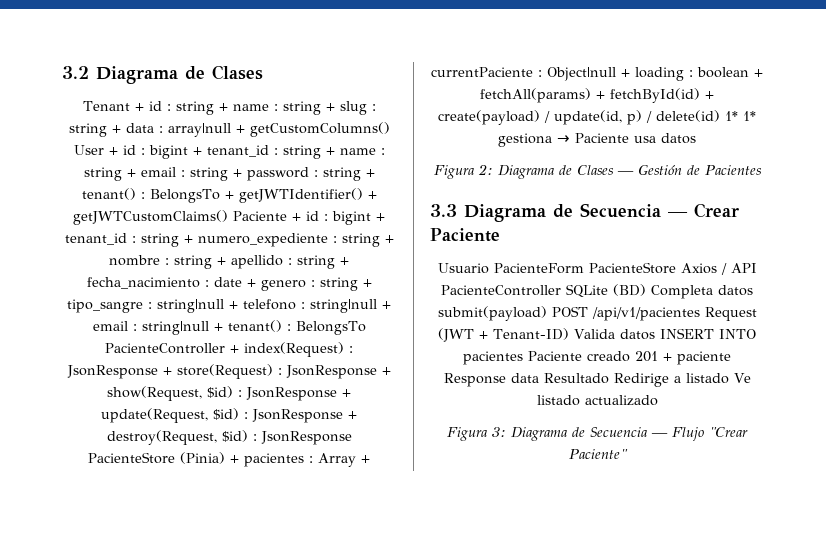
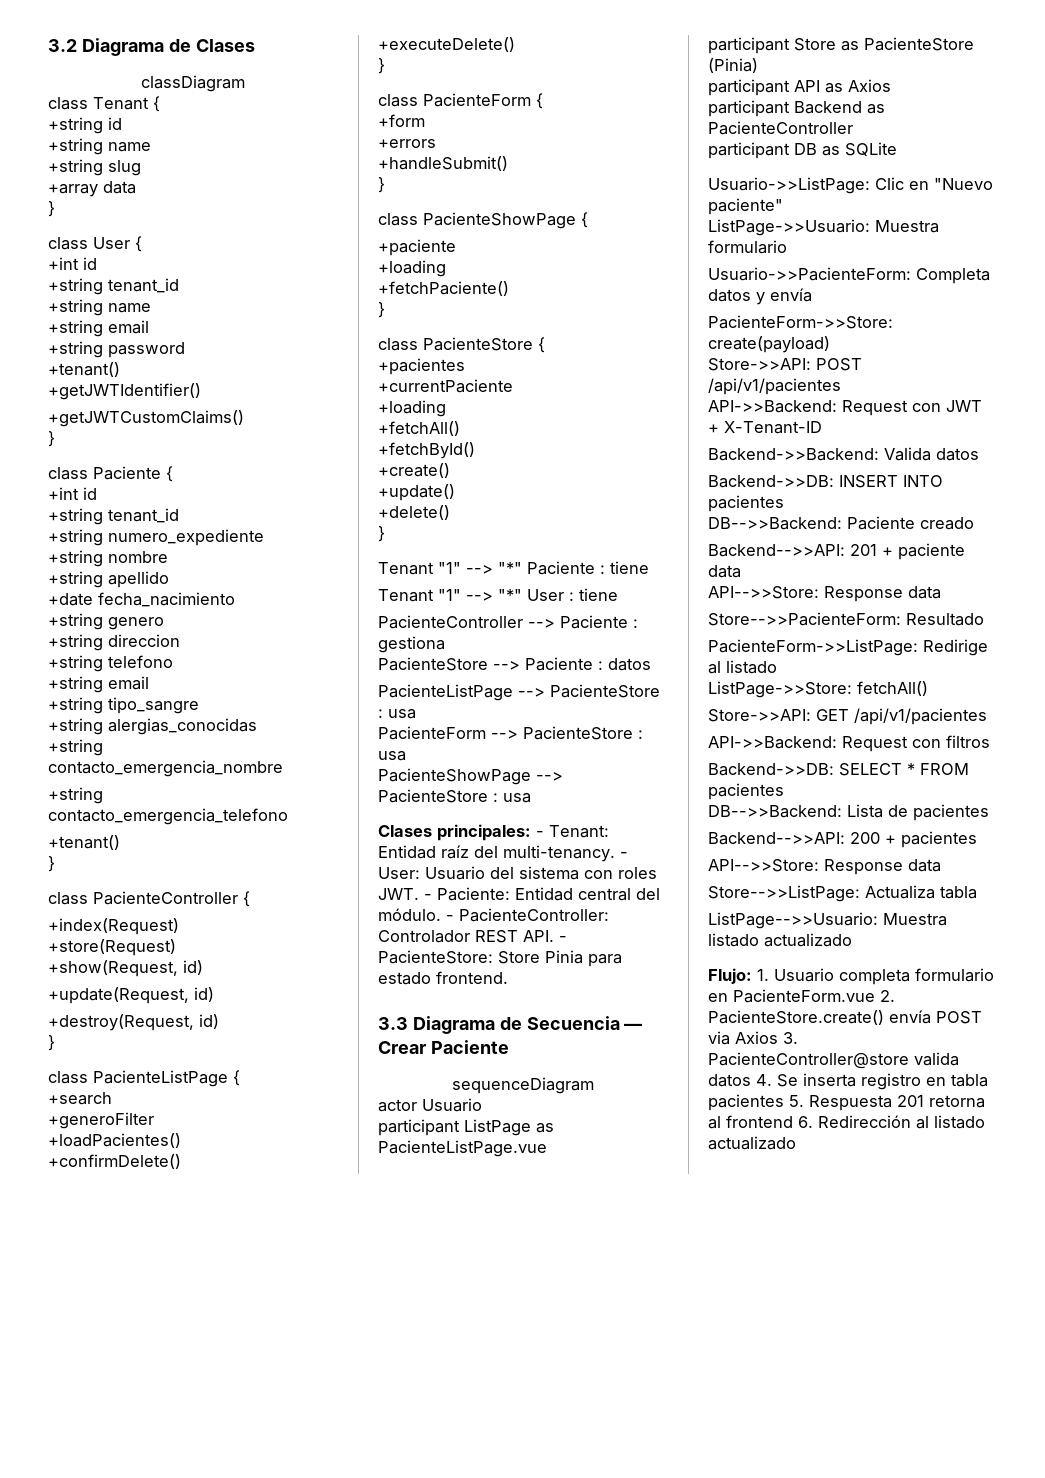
- Tenant + id : string + name : string + slug : string + data : array|null + getCustomColumns() User + id : bigint + tenant_id : string + name : string + email : string + password : string + tenant() : BelongsTo + getJWTIdentifier() + getJWTCustomClaims() Paciente + id : bigint + tenant_id : string + numero_expediente : string + nombre : string + apellido : string + fecha_nacimiento : date + genero : string + tipo_sangre : string|null + telefono : string|null + email : string|null + tenant() : BelongsTo PacienteController + index(Request) : JsonResponse + store(Request) : JsonResponse + show(Request, $id) : JsonResponse + update(Request, $id) : JsonResponse + destroy(Request, $id) : JsonResponse PacienteStore (Pinia) + pacientes : Array + currentPaciente : Object|null + loading : boolean + fetchAll(params) + fetchById(id) + create(payload) / update(id, p) / delete(id) 1* 1* gestiona → Paciente usa datos
- Figura 2: Diagrama de Clases — Gestión de Pacientes
+ classDiagram
+ class Tenant {
+ +string id
+ +string name
+ +string slug
+ +array data
+ }
+ class User {
+ +int id
+ +string tenant_id
+ +string name
+ +string email
+ +string password
+ +tenant()
+ +getJWTIdentifier()
+ +getJWTCustomClaims()
+ }
+ class Paciente {
+ +int id
+ +string tenant_id
+ +string numero_expediente
+ +string nombre
+ +string apellido
+ +date fecha_nacimiento
+ +string genero
+ +string direccion
+ +string telefono
+ +string email
+ +string tipo_sangre
+ +string alergias_conocidas
+ +string contacto_emergencia_nombre
+ +string contacto_emergencia_telefono
+ +tenant()
+ }
+ class PacienteController {
+ +index(Request)
+ +store(Request)
+ +show(Request, id)
+ +update(Request, id)
+ +destroy(Request, id)
+ }
+ class PacienteListPage {
+ +search
+ +generoFilter
+ +loadPacientes()
+ +confirmDelete()
+ +executeDelete()
+ }
+ class PacienteForm {
+ +form
+ +errors
+ +handleSubmit()
+ }
+ class PacienteShowPage {
+ +paciente
+ +loading
+ +fetchPaciente()
+ }
+ class PacienteStore {
+ +pacientes
+ +currentPaciente
+ +loading
+ +fetchAll()
+ +fetchById()
+ +create()
+ +update()
+ +delete()
+ }
+ Tenant "1" --> "*" Paciente : tiene
+ Tenant "1" --> "*" User : tiene
+ PacienteController --> Paciente : gestiona
+ PacienteStore --> Paciente : datos
+ PacienteListPage --> PacienteStore : usa
+ PacienteForm --> PacienteStore : usa
+ PacienteShowPage --> PacienteStore : usa
+ Clases principales: - Tenant: Entidad raíz del multi-tenancy. - User: Usuario del sistema con roles JWT. - Paciente: Entidad central del módulo. - PacienteController: Controlador REST API. - PacienteStore: Store Pinia para estado frontend.
- Usuario PacienteForm PacienteStore Axios / API PacienteController SQLite (BD) Completa datos submit(payload) POST /api/v1/pacientes Request (JWT + Tenant-ID) Valida datos INSERT INTO pacientes Paciente creado 201 + paciente Response data Resultado Redirige a listado Ve listado actualizado
- Figura 3: Diagrama de Secuencia — Flujo "Crear Paciente"
+ sequenceDiagram
+ actor Usuario
+ participant ListPage as PacienteListPage.vue
+ participant Store as PacienteStore (Pinia)
+ participant API as Axios
+ participant Backend as PacienteController
+ participant DB as SQLite
+ Usuario->>ListPage: Clic en "Nuevo paciente"
+ ListPage->>Usuario: Muestra formulario
+ Usuario->>PacienteForm: Completa datos y envía
+ PacienteForm->>Store: create(payload)
+ Store->>API: POST /api/v1/pacientes
+ API->>Backend: Request con JWT + X-Tenant-ID
+ Backend->>Backend: Valida datos
+ Backend->>DB: INSERT INTO pacientes
+ DB-->>Backend: Paciente creado
+ Backend-->>API: 201 + paciente data
+ API-->>Store: Response data
+ Store-->>PacienteForm: Resultado
+ PacienteForm->>ListPage: Redirige al listado
+ ListPage->>Store: fetchAll()
+ Store->>API: GET /api/v1/pacientes
+ API->>Backend: Request con filtros
+ Backend->>DB: SELECT * FROM pacientes
+ DB-->>Backend: Lista de pacientes
+ Backend-->>API: 200 + pacientes
+ API-->>Store: Response data
+ Store-->>ListPage: Actualiza tabla
+ ListPage-->>Usuario: Muestra listado actualizado
+ Flujo: 1. Usuario completa formulario en PacienteForm.vue 2. PacienteStore.create() envía POST via Axios 3. PacienteController@store valida datos 4. Se inserta registro en tabla pacientes 5. Respuesta 201 retorna al frontend 6. Redirección al listado actualizado

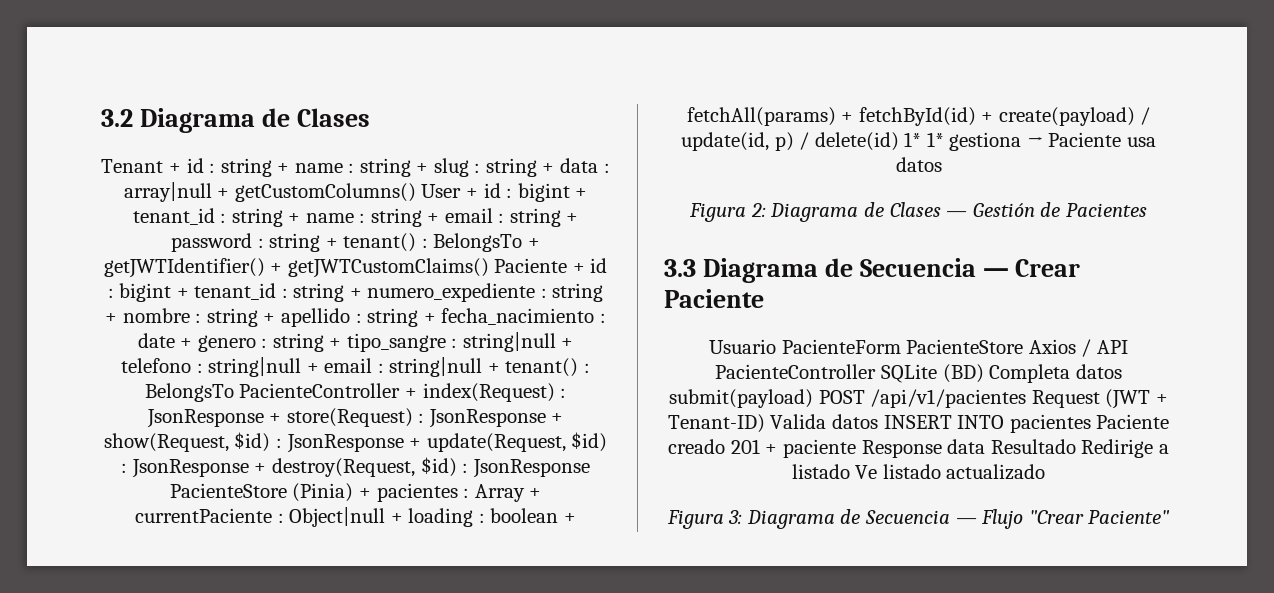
- classDiagram
- class Tenant {
- +string id
- +string name
- +string slug
- +array data
- }
- class User {
- +int id
- +string tenant_id
- +string name
- +string email
- +string password
- +tenant()
- +getJWTIdentifier()
- +getJWTCustomClaims()
- }
- class Paciente {
- +int id
- +string tenant_id
- +string numero_expediente
- +string nombre
- +string apellido
- +date fecha_nacimiento
- +string genero
- +string direccion
- +string telefono
- +string email
- +string tipo_sangre
- +string alergias_conocidas
- +string contacto_emergencia_nombre
- +string contacto_emergencia_telefono
- +tenant()
- }
- class PacienteController {
- +index(Request)
- +store(Request)
- +show(Request, id)
- +update(Request, id)
- +destroy(Request, id)
- }
- class PacienteListPage {
- +search
- +generoFilter
- +loadPacientes()
- +confirmDelete()
- +executeDelete()
- }
- class PacienteForm {
- +form
- +errors
- +handleSubmit()
- }
- class PacienteShowPage {
- +paciente
- +loading
- +fetchPaciente()
- }
- class PacienteStore {
- +pacientes
- +currentPaciente
- +loading
- +fetchAll()
- +fetchById()
- +create()
- +update()
- +delete()
- }
- Tenant "1" --> "*" Paciente : tiene
- Tenant "1" --> "*" User : tiene
- PacienteController --> Paciente : gestiona
- PacienteStore --> Paciente : datos
- PacienteListPage --> PacienteStore : usa
- PacienteForm --> PacienteStore : usa
- PacienteShowPage --> PacienteStore : usa
- Clases principales: - Tenant: Entidad raíz del multi-tenancy. - User: Usuario del sistema con roles JWT. - Paciente: Entidad central del módulo. - PacienteController: Controlador REST API. - PacienteStore: Store Pinia para estado frontend.
+ Tenant + id : string + name : string + slug : string + data : array|null + getCustomColumns() User + id : bigint + tenant_id : string + name : string + email : string + password : string + tenant() : BelongsTo + getJWTIdentifier() + getJWTCustomClaims() Paciente + id : bigint + tenant_id : string + numero_expediente : string + nombre : string + apellido : string + fecha_nacimiento : date + genero : string + tipo_sangre : string|null + telefono : string|null + email : string|null + tenant() : BelongsTo PacienteController + index(Request) : JsonResponse + store(Request) : JsonResponse + show(Request, $id) : JsonResponse + update(Request, $id) : JsonResponse + destroy(Request, $id) : JsonResponse PacienteStore (Pinia) + pacientes : Array + currentPaciente : Object|null + loading : boolean + fetchAll(params) + fetchById(id) + create(payload) / update(id, p) / delete(id) 1* 1* gestiona → Paciente usa datos
+ Figura 2: Diagrama de Clases — Gestión de Pacientes
- sequenceDiagram
- actor Usuario
- participant ListPage as PacienteListPage.vue
- participant Store as PacienteStore (Pinia)
- participant API as Axios
- participant Backend as PacienteController
- participant DB as SQLite
- Usuario->>ListPage: Clic en "Nuevo paciente"
- ListPage->>Usuario: Muestra formulario
- Usuario->>PacienteForm: Completa datos y envía
- PacienteForm->>Store: create(payload)
- Store->>API: POST /api/v1/pacientes
- API->>Backend: Request con JWT + X-Tenant-ID
- Backend->>Backend: Valida datos
- Backend->>DB: INSERT INTO pacientes
- DB-->>Backend: Paciente creado
- Backend-->>API: 201 + paciente data
- API-->>Store: Response data
- Store-->>PacienteForm: Resultado
- PacienteForm->>ListPage: Redirige al listado
- ListPage->>Store: fetchAll()
- Store->>API: GET /api/v1/pacientes
- API->>Backend: Request con filtros
- Backend->>DB: SELECT * FROM pacientes
- DB-->>Backend: Lista de pacientes
- Backend-->>API: 200 + pacientes
- API-->>Store: Response data
- Store-->>ListPage: Actualiza tabla
- ListPage-->>Usuario: Muestra listado actualizado
- Flujo: 1. Usuario completa formulario en PacienteForm.vue 2. PacienteStore.create() envía POST via Axios 3. PacienteController@store valida datos 4. Se inserta registro en tabla pacientes 5. Respuesta 201 retorna al frontend 6. Redirección al listado actualizado
+ Usuario PacienteForm PacienteStore Axios / API PacienteController SQLite (BD) Completa datos submit(payload) POST /api/v1/pacientes Request (JWT + Tenant-ID) Valida datos INSERT INTO pacientes Paciente creado 201 + paciente Response data Resultado Redirige a listado Ve listado actualizado
+ Figura 3: Diagrama de Secuencia — Flujo "Crear Paciente"

